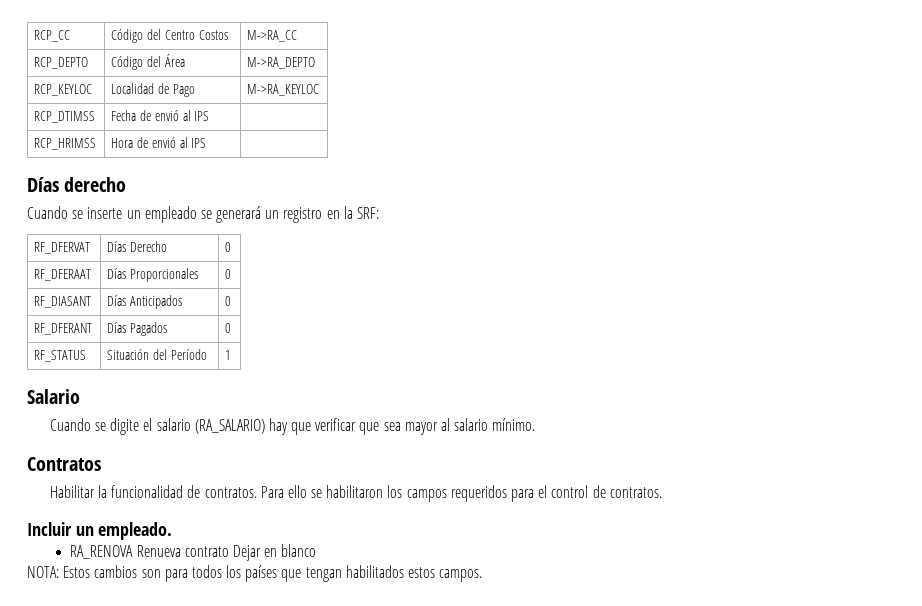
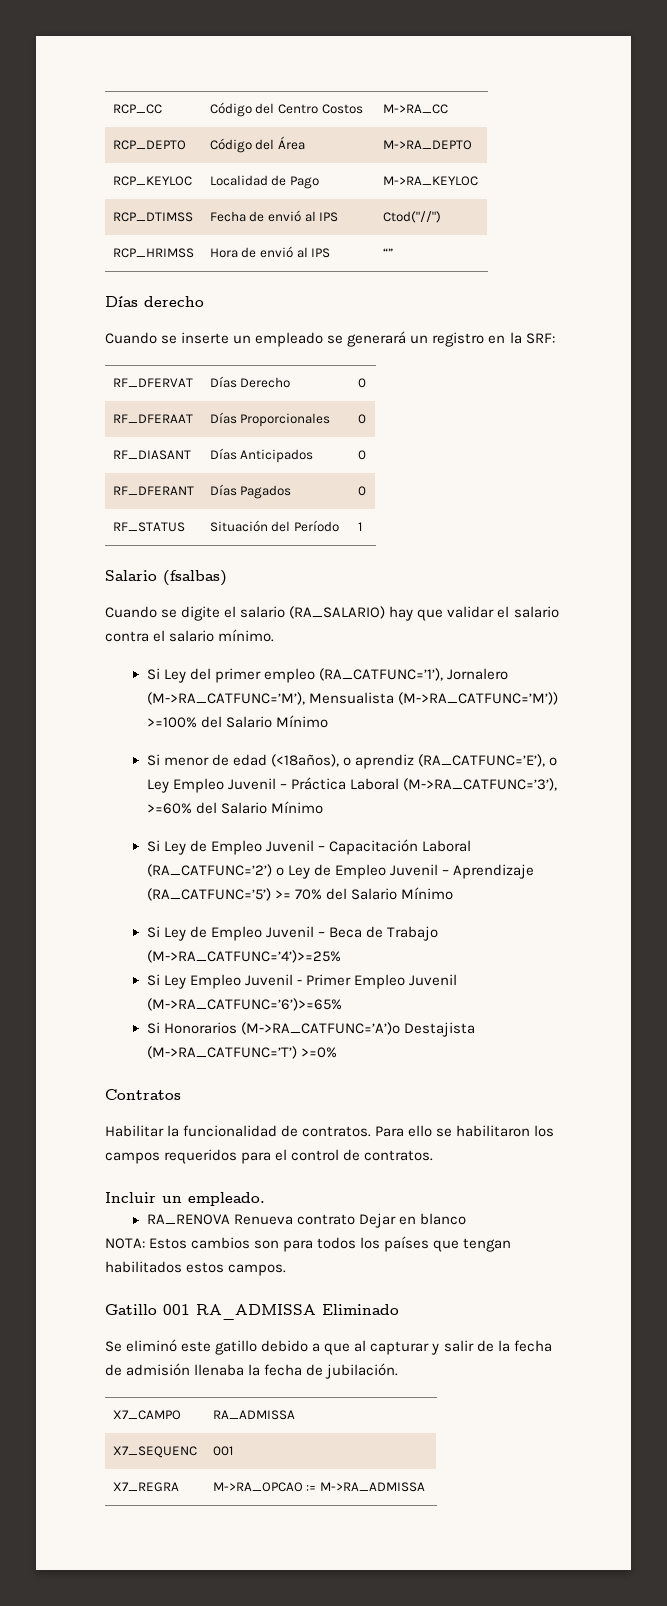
- RCP_DTIMSS | Fecha de envió al IPS |
+ RCP_DTIMSS | Fecha de envió al IPS | Ctod("//")
- RCP_HRIMSS | Hora de envió al IPS |
+ RCP_HRIMSS | Hora de envió al IPS | “”
- Salario
+ Salario (fsalbas)
- Cuando se digite el salario (RA_SALARIO) hay que verificar que sea mayor al salario mínimo.
+ Cuando se digite el salario (RA_SALARIO) hay que validar el salario contra el salario mínimo.
+ Si Ley del primer empleo (RA_CATFUNC=’1’), Jornalero (M->RA_CATFUNC=’M’), Mensualista (M->RA_CATFUNC=’M’)) >=100% del Salario Mínimo
+ Si menor de edad (<18años), o aprendiz (RA_CATFUNC=’E’), o Ley Empleo Juvenil – Práctica Laboral (M->RA_CATFUNC=’3’), >=60% del Salario Mínimo
+ Si Ley de Empleo Juvenil – Capacitación Laboral (RA_CATFUNC=’2’) o Ley de Empleo Juvenil – Aprendizaje (RA_CATFUNC=’5’) >= 70% del Salario Mínimo
+ Si Ley de Empleo Juvenil – Beca de Trabajo (M->RA_CATFUNC=’4’)>=25%
+ Si Ley Empleo Juvenil - Primer Empleo Juvenil (M->RA_CATFUNC=’6’)>=65%
+ Si Honorarios (M->RA_CATFUNC=’A’)o Destajista (M->RA_CATFUNC=’T’) >=0%
+ Gatillo 001 RA_ADMISSA Eliminado
+ Se eliminó este gatillo debido a que al capturar y salir de la fecha de admisión llenaba la fecha de jubilación.
+ X7_CAMPO | RA_ADMISSA
+ X7_SEQUENC | 001
+ X7_REGRA | M->RA_OPCAO := M->RA_ADMISSA

